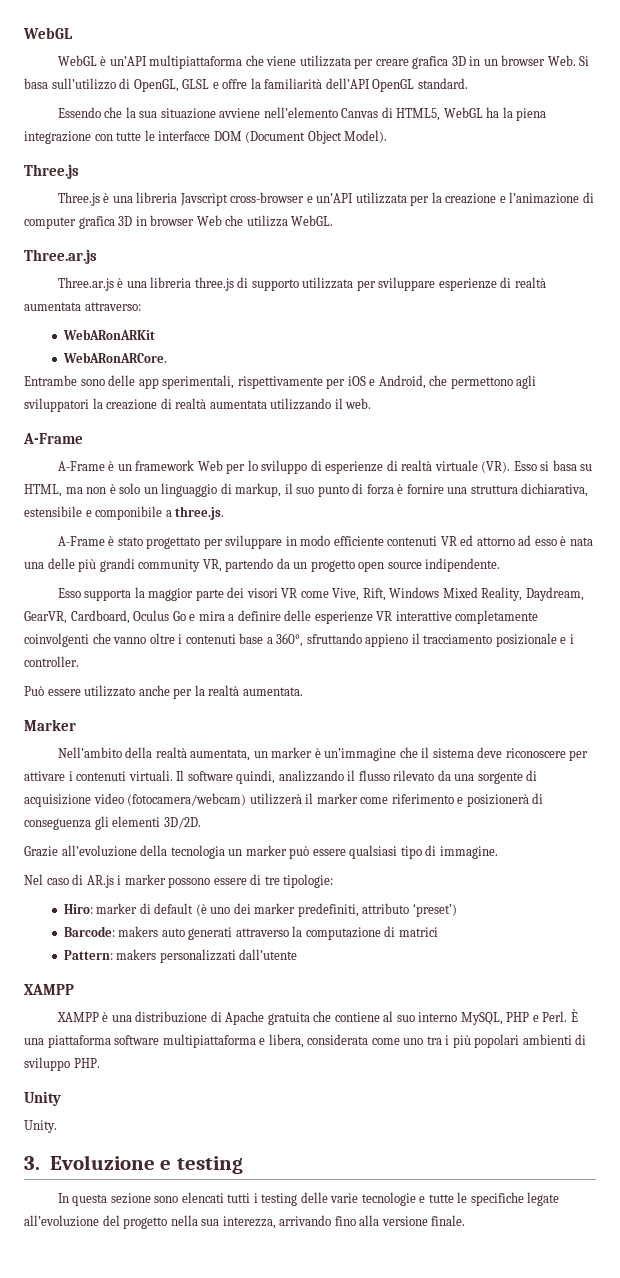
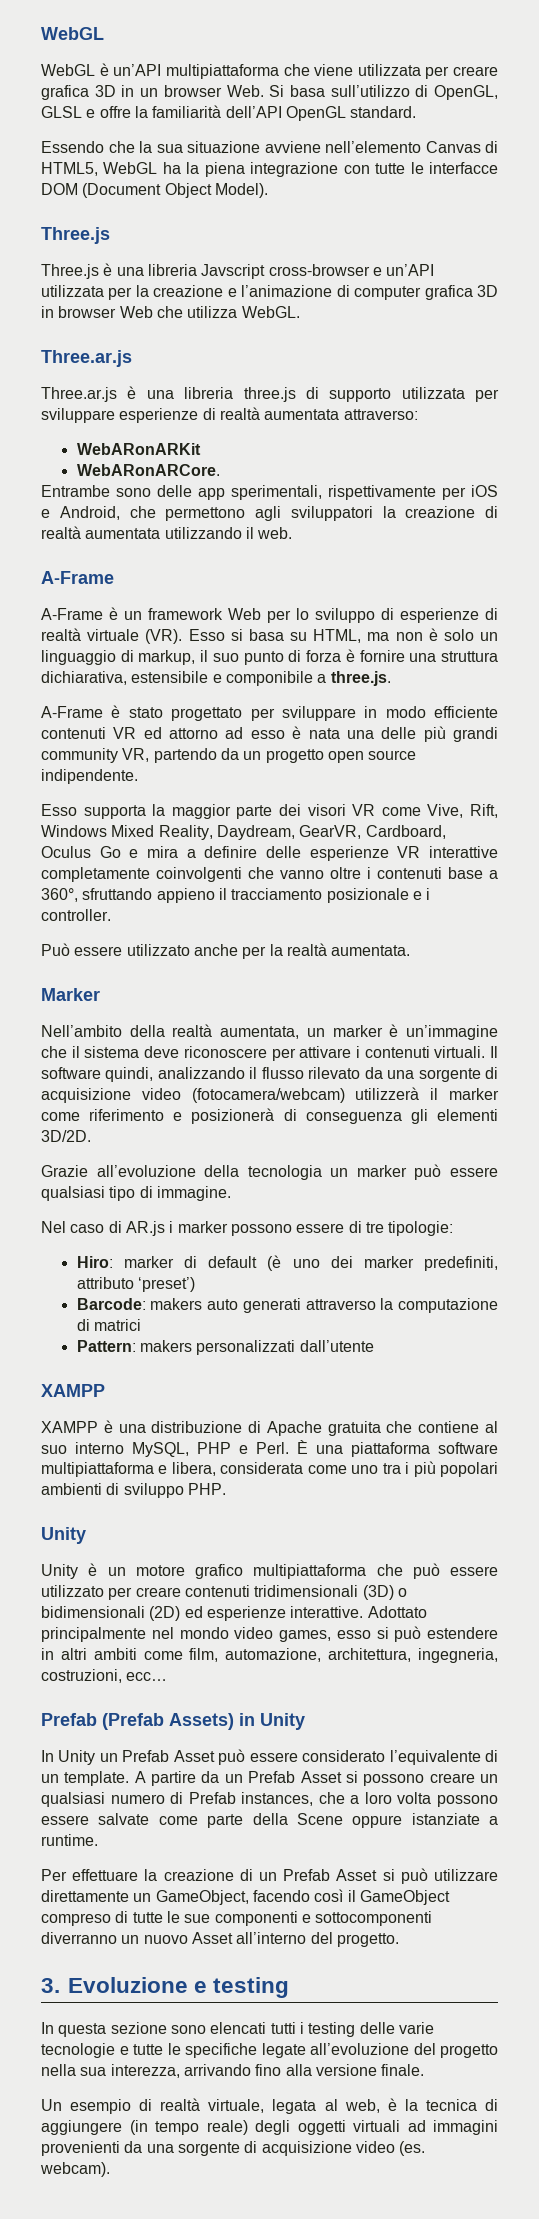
- Unity.
+ Unity è un motore grafico multipiattaforma che può essere utilizzato per creare contenuti tridimensionali (3D) o bidimensionali (2D) ed esperienze interattive. Adottato principalmente nel mondo video games, esso si può estendere in altri ambiti come film, automazione, architettura, ingegneria, costruzioni, ecc…
+ Prefab (Prefab Assets) in Unity
+ In Unity un Prefab Asset può essere considerato l’equivalente di un template. A partire da un Prefab Asset si possono creare un qualsiasi numero di Prefab instances, che a loro volta possono essere salvate come parte della Scene oppure istanziate a runtime.
+ Per effettuare la creazione di un Prefab Asset si può utilizzare direttamente un GameObject, facendo così il GameObject compreso di tutte le sue componenti e sottocomponenti diverranno un nuovo Asset all’interno del progetto.
+ Un esempio di realtà virtuale, legata al web, è la tecnica di aggiungere (in tempo reale) degli oggetti virtuali ad immagini provenienti da una sorgente di acquisizione video (es. webcam).

